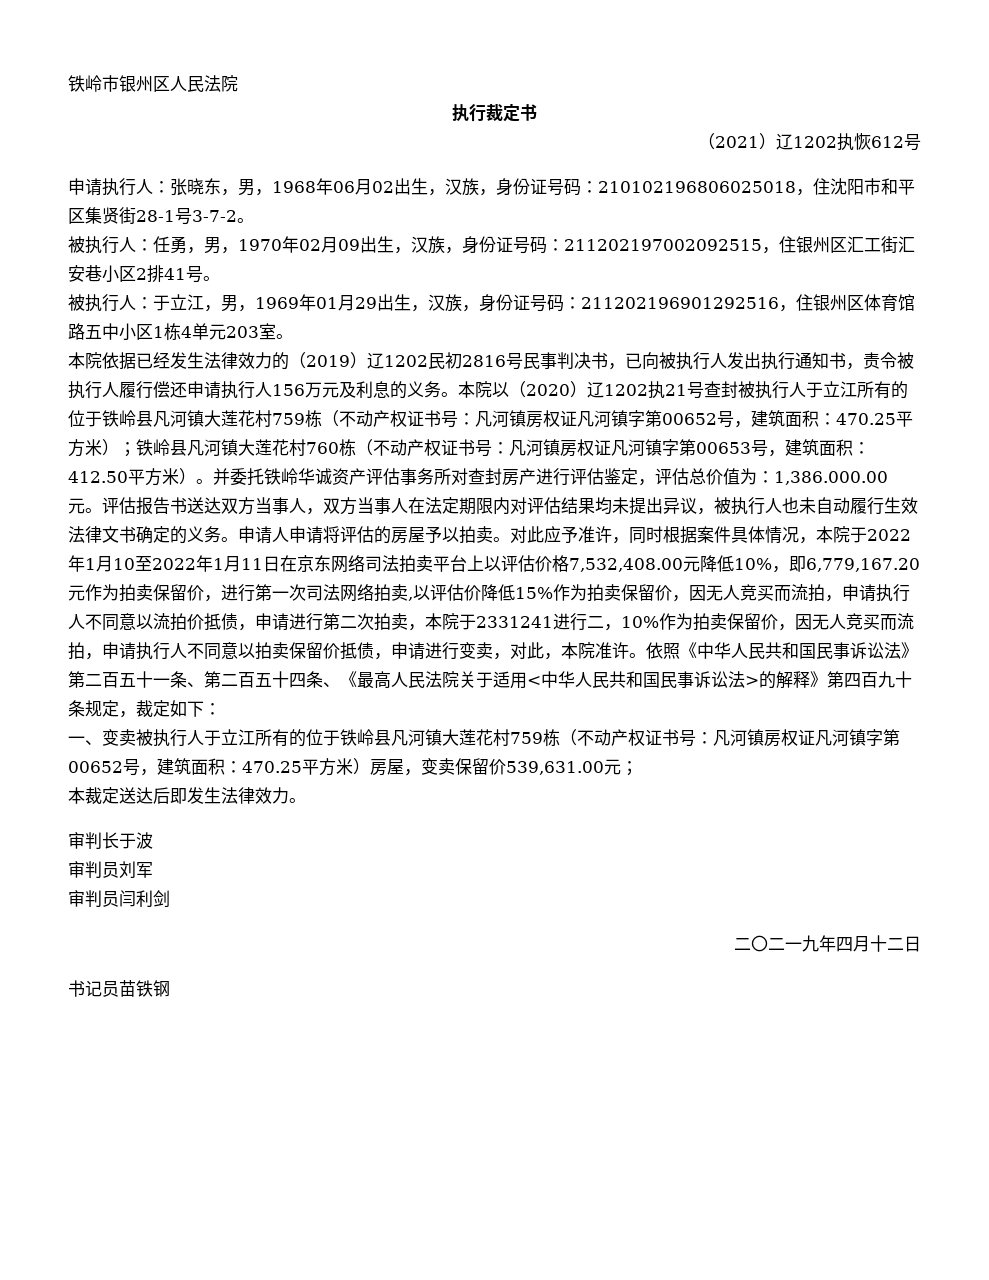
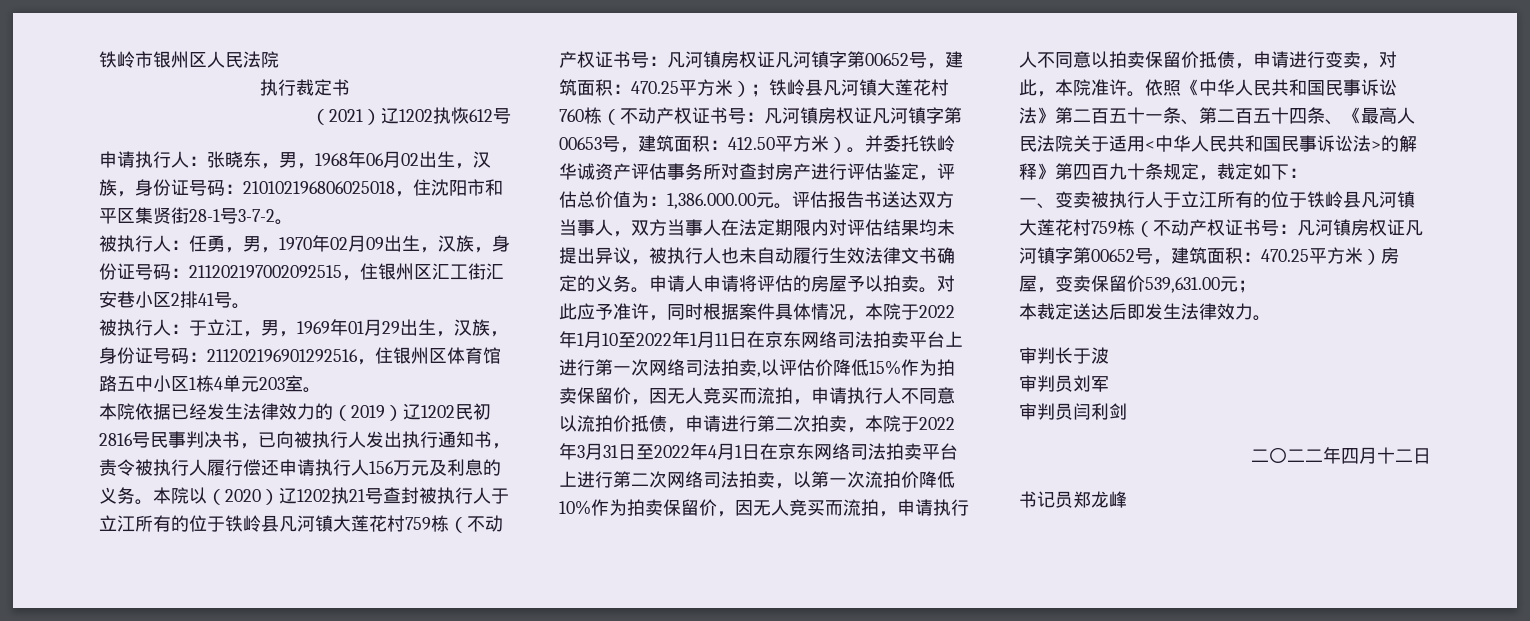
- 对此应予准许，同时根据案件具体情况，本院于2022年1月10至2022年1月11日在京东网络司法拍卖平台上以评估价格7,532,408.00元降低10%，即6,779,167.20元作为拍卖保留价，进行第一次司法网络拍卖,以评估价降低15%作为拍卖保留价，因无人竞买而流拍，申请执行人不同意以流拍价抵债，申请进行第二次拍卖，本院于2331241进行二，10%作为拍卖保留价，因无人竞买而流拍，申请执行人不同意以拍卖保留价抵债，申请进行变卖，对此，本院准许。
+ 对此应予准许，同时根据案件具体情况，本院于2022年1月10至2022年1月11日在京东网络司法拍卖平台上进行第一次网络司法拍卖,以评估价降低15%作为拍卖保留价，因无人竞买而流拍，申请执行人不同意以流拍价抵债，申请进行第二次拍卖，本院于2022年3月31日至2022年4月1日在京东网络司法拍卖平台上进行第二次网络司法拍卖，以第一次流拍价降低10%作为拍卖保留价，因无人竞买而流拍，申请执行人不同意以拍卖保留价抵债，申请进行变卖，对此，本院准许。
- 二〇二一九年四月十二日
+ 二〇二二年四月十二日
- 书记员苗铁钢
+ 书记员郑龙峰

